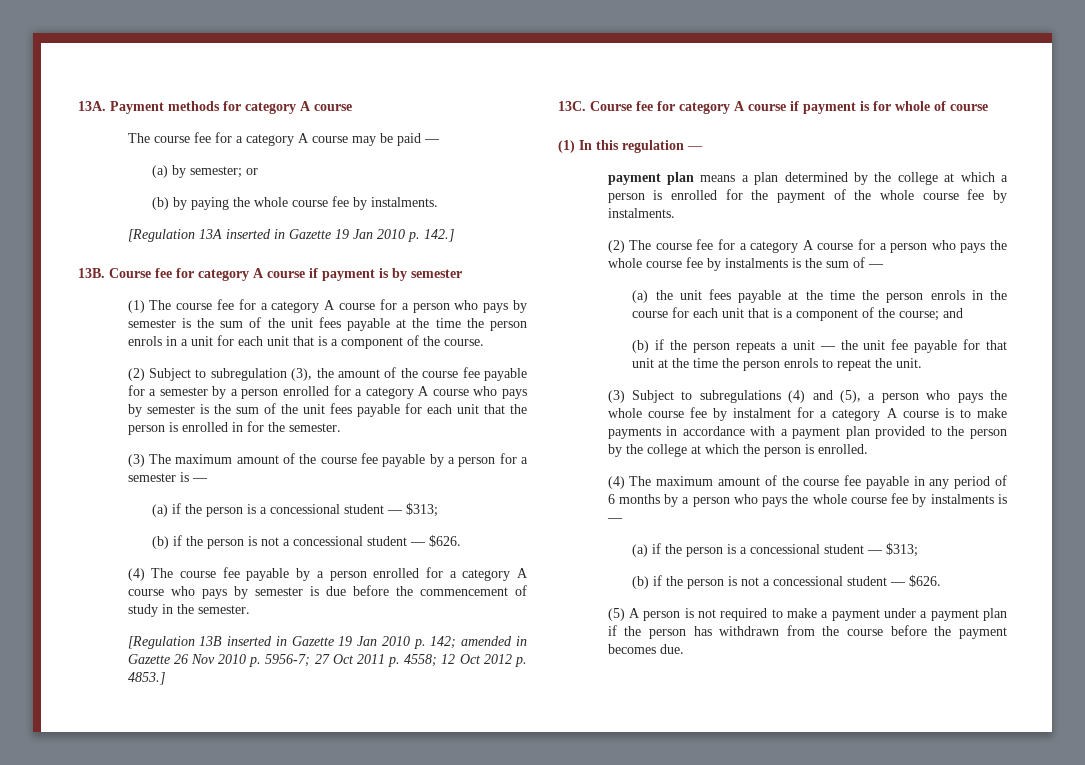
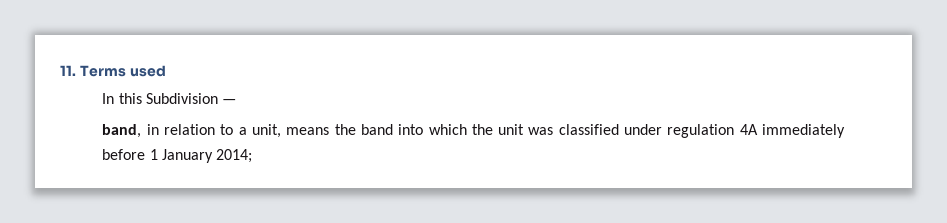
- 13A. Payment methods for category A course
- The course fee for a category A course may be paid —
- (a) by semester; or
- (b) by paying the whole course fee by instalments.
- [Regulation 13A inserted in Gazette 19 Jan 2010 p. 142.]
- 13B. Course fee for category A course if payment is by semester
- (1) The course fee for a category A course for a person who pays by semester is the sum of the unit fees payable at the time the person enrols in a unit for each unit that is a component of the course.
- (2) Subject to subregulation (3), the amount of the course fee payable for a semester by a person enrolled for a category A course who pays by semester is the sum of the unit fees payable for each unit that the person is enrolled in for the semester.
- (3) The maximum amount of the course fee payable by a person for a semester is —
- (a) if the person is a concessional student — $313;
- (b) if the person is not a concessional student — $626.
- (4) The course fee payable by a person enrolled for a category A course who pays by semester is due before the commencement of study in the semester.
- [Regulation 13B inserted in Gazette 19 Jan 2010 p. 142; amended in Gazette 26 Nov 2010 p. 5956-7; 27 Oct 2011 p. 4558; 12 Oct 2012 p. 4853.]
- 13C. Course fee for category A course if payment is for whole of course
- (1) In this regulation —
- payment plan means a plan determined by the college at which a person is enrolled for the payment of the whole course fee by instalments.
- (2) The course fee for a category A course for a person who pays the whole course fee by instalments is the sum of —
- (a) the unit fees payable at the time the person enrols in the course for each unit that is a component of the course; and
- (b) if the person repeats a unit — the unit fee payable for that unit at the time the person enrols to repeat the unit.
- (3) Subject to subregulations (4) and (5), a person who pays the whole course fee by instalment for a category A course is to make payments in accordance with a payment plan provided to the person by the college at which the person is enrolled.
- (4) The maximum amount of the course fee payable in any period of 6 months by a person who pays the whole course fee by instalments is —
- (a) if the person is a concessional student — $313;
- (b) if the person is not a concessional student — $626.
- (5) A person is not required to make a payment under a payment plan if the person has withdrawn from the course before the payment becomes due.
+ 11. Terms used
+ In this Subdivision —
+ band, in relation to a unit, means the band into which the unit was classified under regulation 4A immediately before 1 January 2014;

